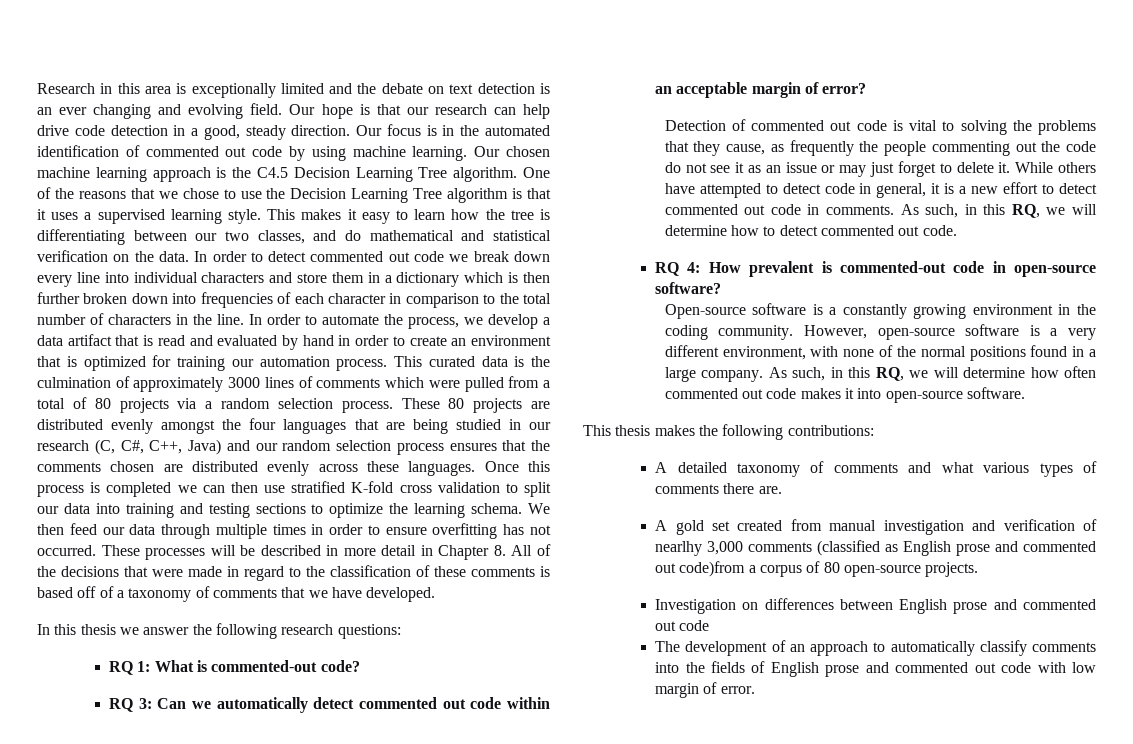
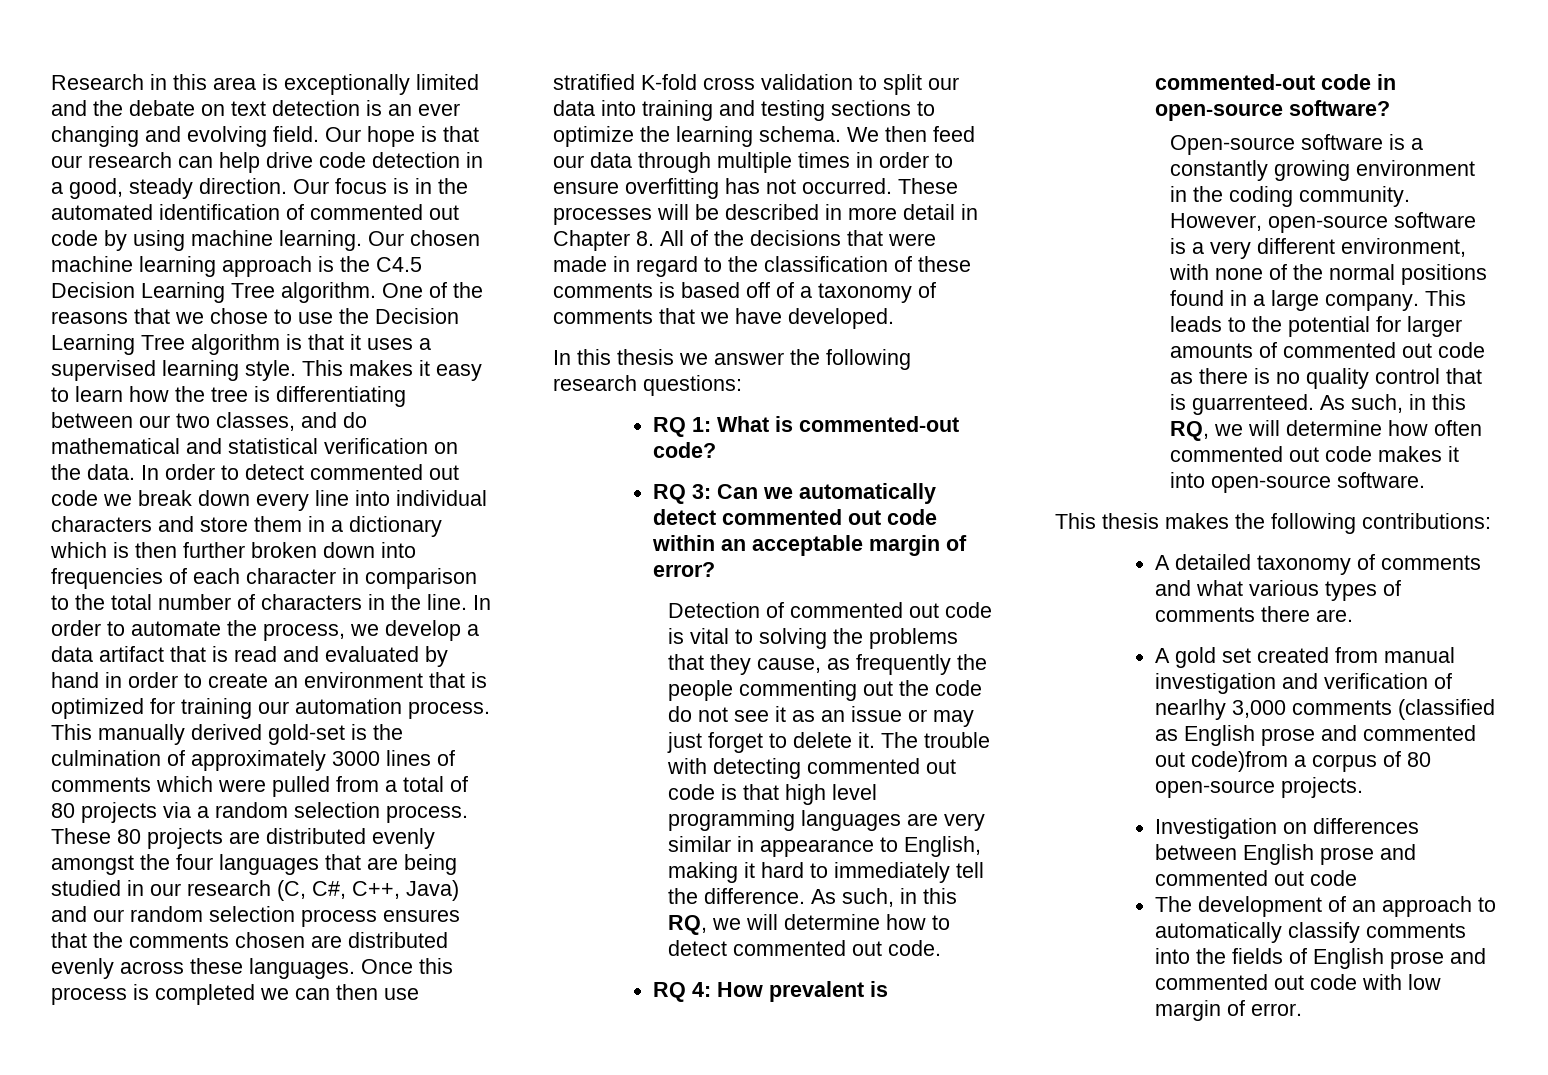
- This curated data is the culmination of approximately 3000 lines of comments which were pulled from a total of 80 projects via a random selection process.
+ This manually derived gold-set is the culmination of approximately 3000 lines of comments which were pulled from a total of 80 projects via a random selection process.
- While others have attempted to detect code in general, it is a new effort to detect commented out code in comments.
+ The trouble with detecting commented out code is that high level programming languages are very similar in appearance to English, making it hard to immediately tell the difference.
+ This leads to the potential for larger amounts of commented out code as there is no quality control that is guarrenteed.

